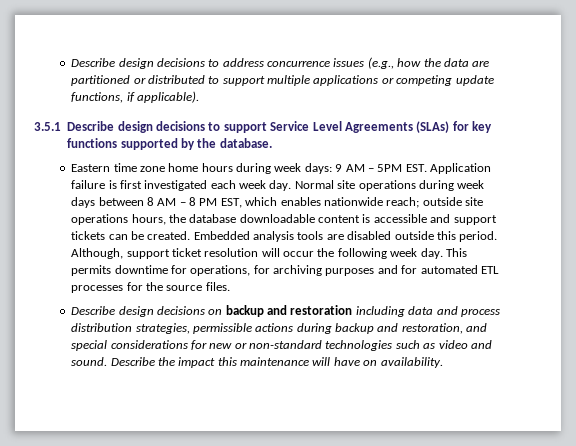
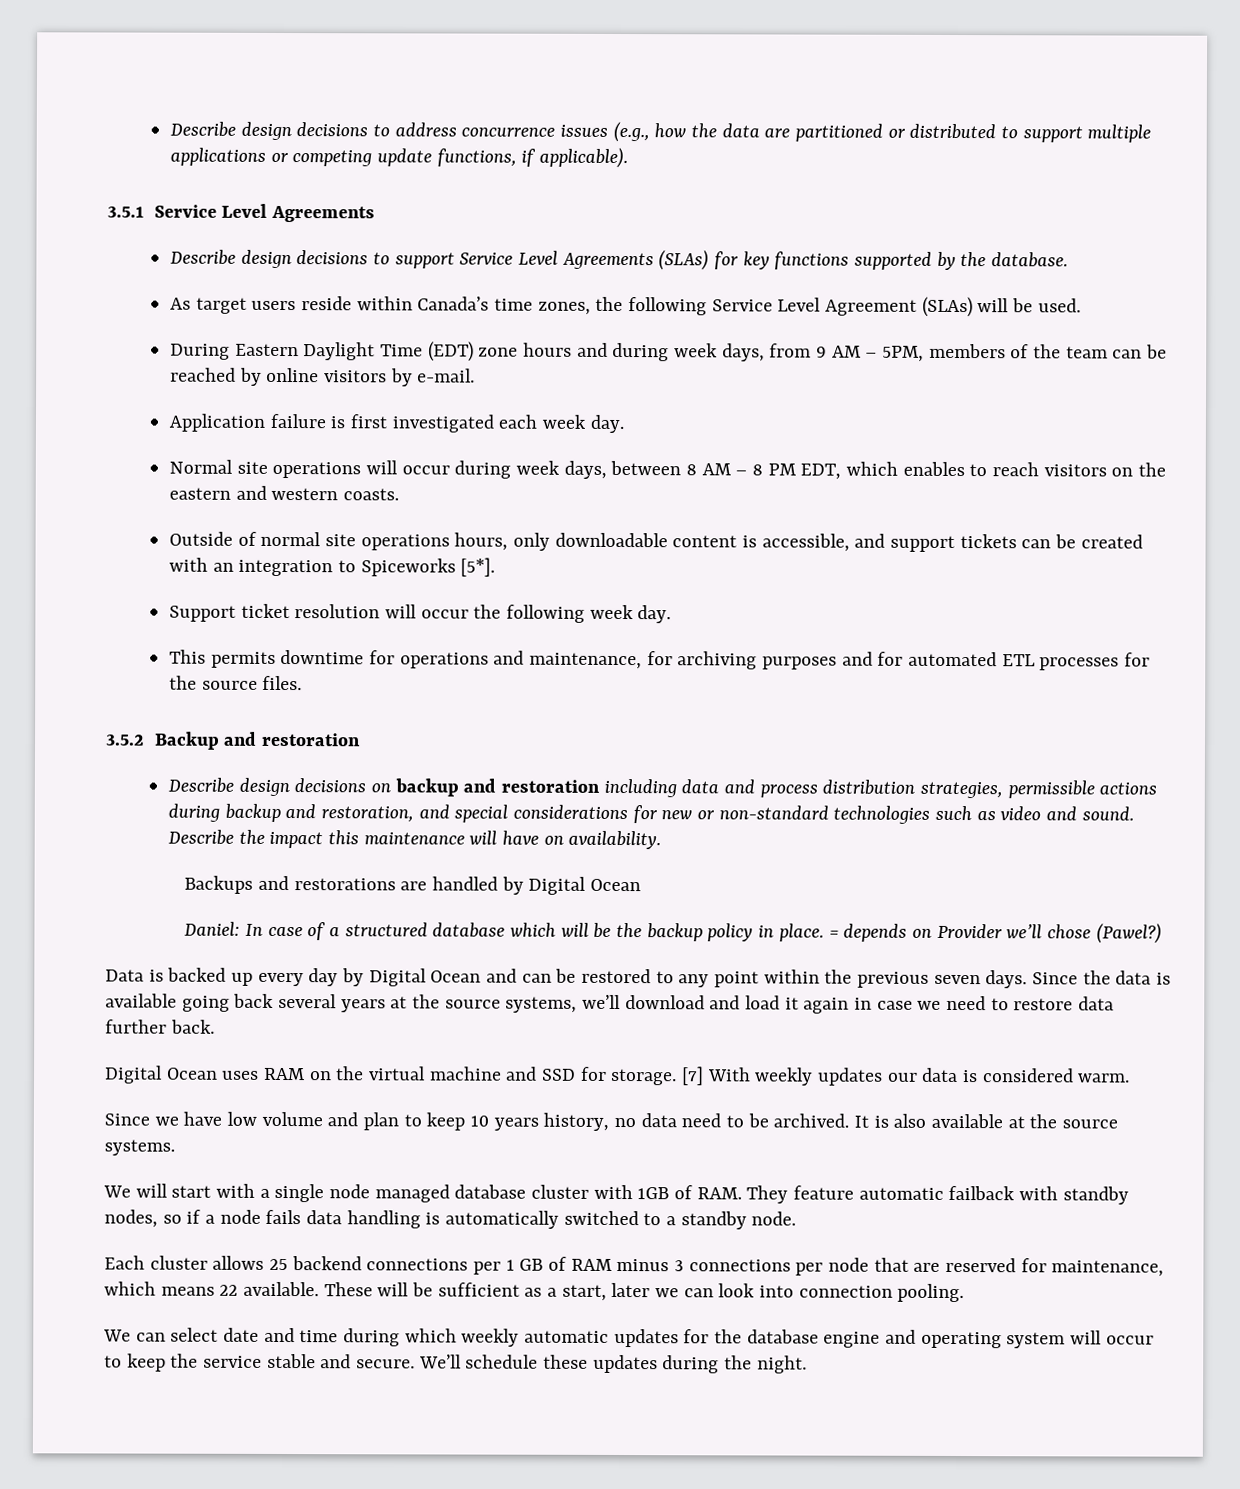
- 3.5.1 Describe design decisions to support Service Level Agreements (SLAs) for key functions supported by the database.
+ 3.5.1 Service Level Agreements
+ Describe design decisions to support Service Level Agreements (SLAs) for key functions supported by the database.
- Eastern time zone home hours during week days: 9 AM – 5PM EST. Application failure is first investigated each week day. Normal site operations during week days between 8 AM – 8 PM EST, which enables nationwide reach; outside site operations hours, the database downloadable content is accessible and support tickets can be created. Embedded analysis tools are disabled outside this period. Although, support ticket resolution will occur the following week day. This permits downtime for operations, for archiving purposes and for automated ETL processes for the source files.
+ As target users reside within Canada’s time zones, the following Service Level Agreement (SLAs) will be used.
+ During Eastern Daylight Time (EDT) zone hours and during week days, from 9 AM – 5PM, members of the team can be reached by online visitors by e-mail.
+ Application failure is first investigated each week day.
+ Normal site operations will occur during week days, between 8 AM – 8 PM EDT, which enables to reach visitors on the eastern and western coasts.
+ Outside of normal site operations hours, only downloadable content is accessible, and support tickets can be created with an integration to Spiceworks [5*].
+ Support ticket resolution will occur the following week day.
+ This permits downtime for operations and maintenance, for archiving purposes and for automated ETL processes for the source files.
+ 3.5.2 Backup and restoration
+ Backups and restorations are handled by Digital Ocean
+ Daniel: In case of a structured database which will be the backup policy in place. = depends on Provider we’ll chose (Pawel?)
+ Data is backed up every day by Digital Ocean and can be restored to any point within the previous seven days. Since the data is available going back several years at the source systems, we’ll download and load it again in case we need to restore data further back.
+ Digital Ocean uses RAM on the virtual machine and SSD for storage. [7] With weekly updates our data is considered warm.
+ Since we have low volume and plan to keep 10 years history, no data need to be archived. It is also available at the source systems.
+ We will start with a single node managed database cluster with 1GB of RAM. They feature automatic failback with standby nodes, so if a node fails data handling is automatically switched to a standby node.
+ Each cluster allows 25 backend connections per 1 GB of RAM minus 3 connections per node that are reserved for maintenance, which means 22 available. These will be sufficient as a start, later we can look into connection pooling.
+ We can select date and time during which weekly automatic updates for the database engine and operating system will occur to keep the service stable and secure. We’ll schedule these updates during the night.

